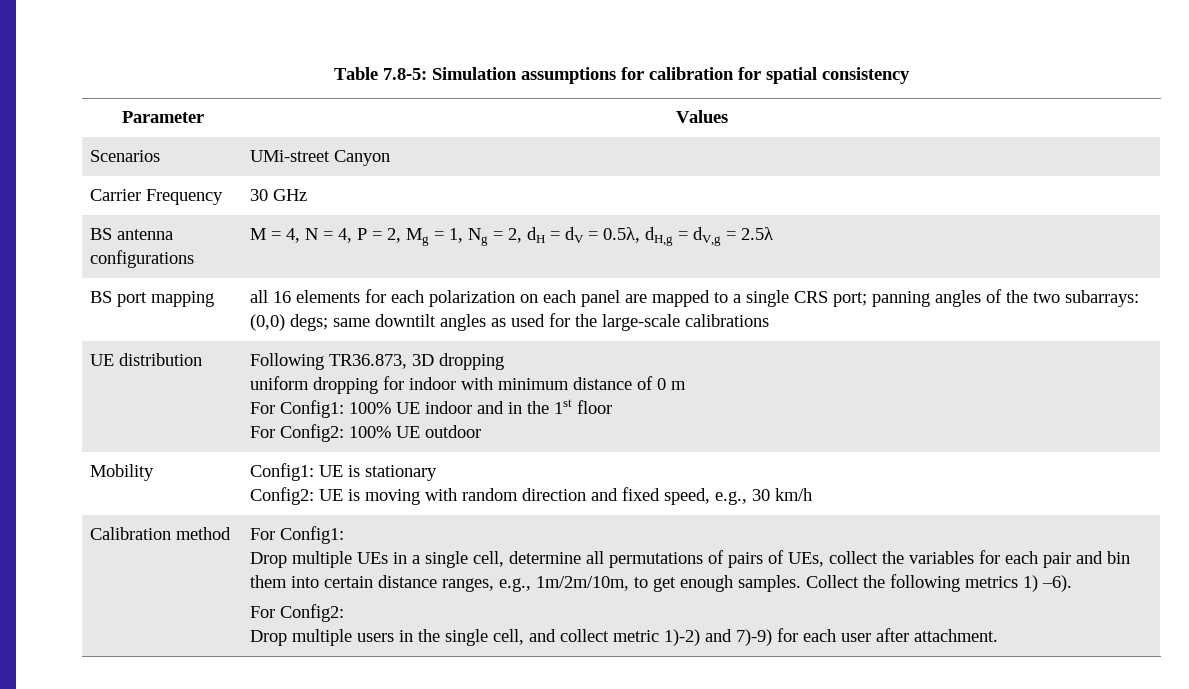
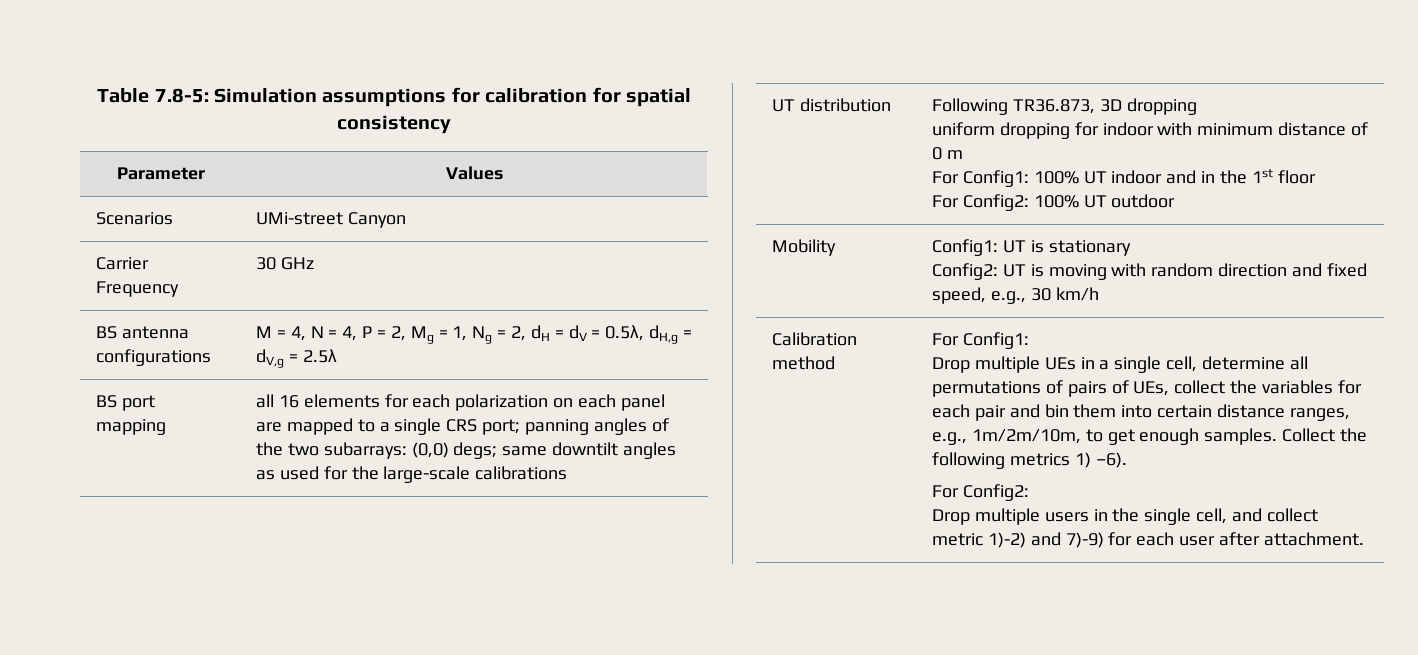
- UE distribution | Following TR36.873, 3D dropping
+ UT distribution | Following TR36.873, 3D dropping
  uniform dropping for indoor with minimum distance of 0 m
- For Config1: 100% UE indoor and in the 1st floor
- For Config2: 100% UE outdoor
+ For Config1: 100% UT indoor and in the 1st floor
+ For Config2: 100% UT outdoor
- Mobility | Config1: UE is stationary
- Config2: UE is moving with random direction and fixed speed, e.g., 30 km/h
+ Mobility | Config1: UT is stationary
+ Config2: UT is moving with random direction and fixed speed, e.g., 30 km/h

